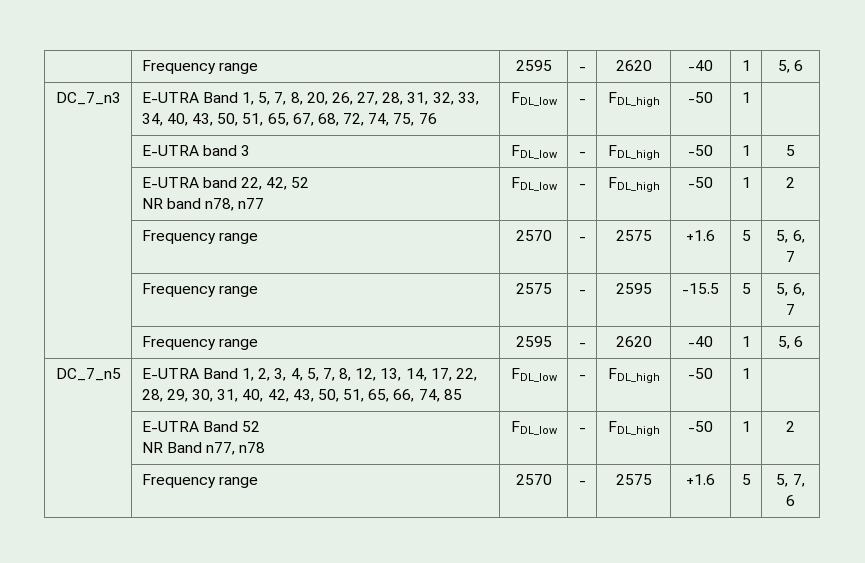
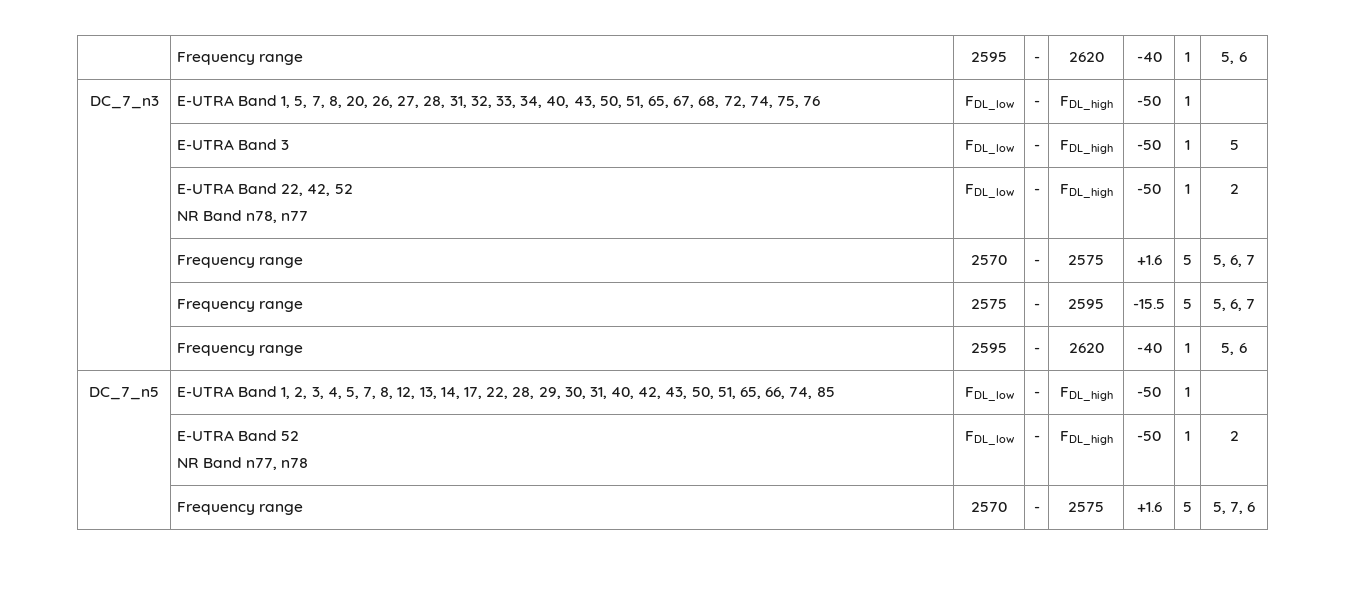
- | E-UTRA band 3 | FDL_low | - | FDL_high | -50 | 1 | 5
+ | E-UTRA Band 3 | FDL_low | - | FDL_high | -50 | 1 | 5
- | E-UTRA band 22, 42, 52
- NR band n78, n77 | FDL_low | - | FDL_high | -50 | 1 | 2
+ | E-UTRA Band 22, 42, 52
+ NR Band n78, n77 | FDL_low | - | FDL_high | -50 | 1 | 2

